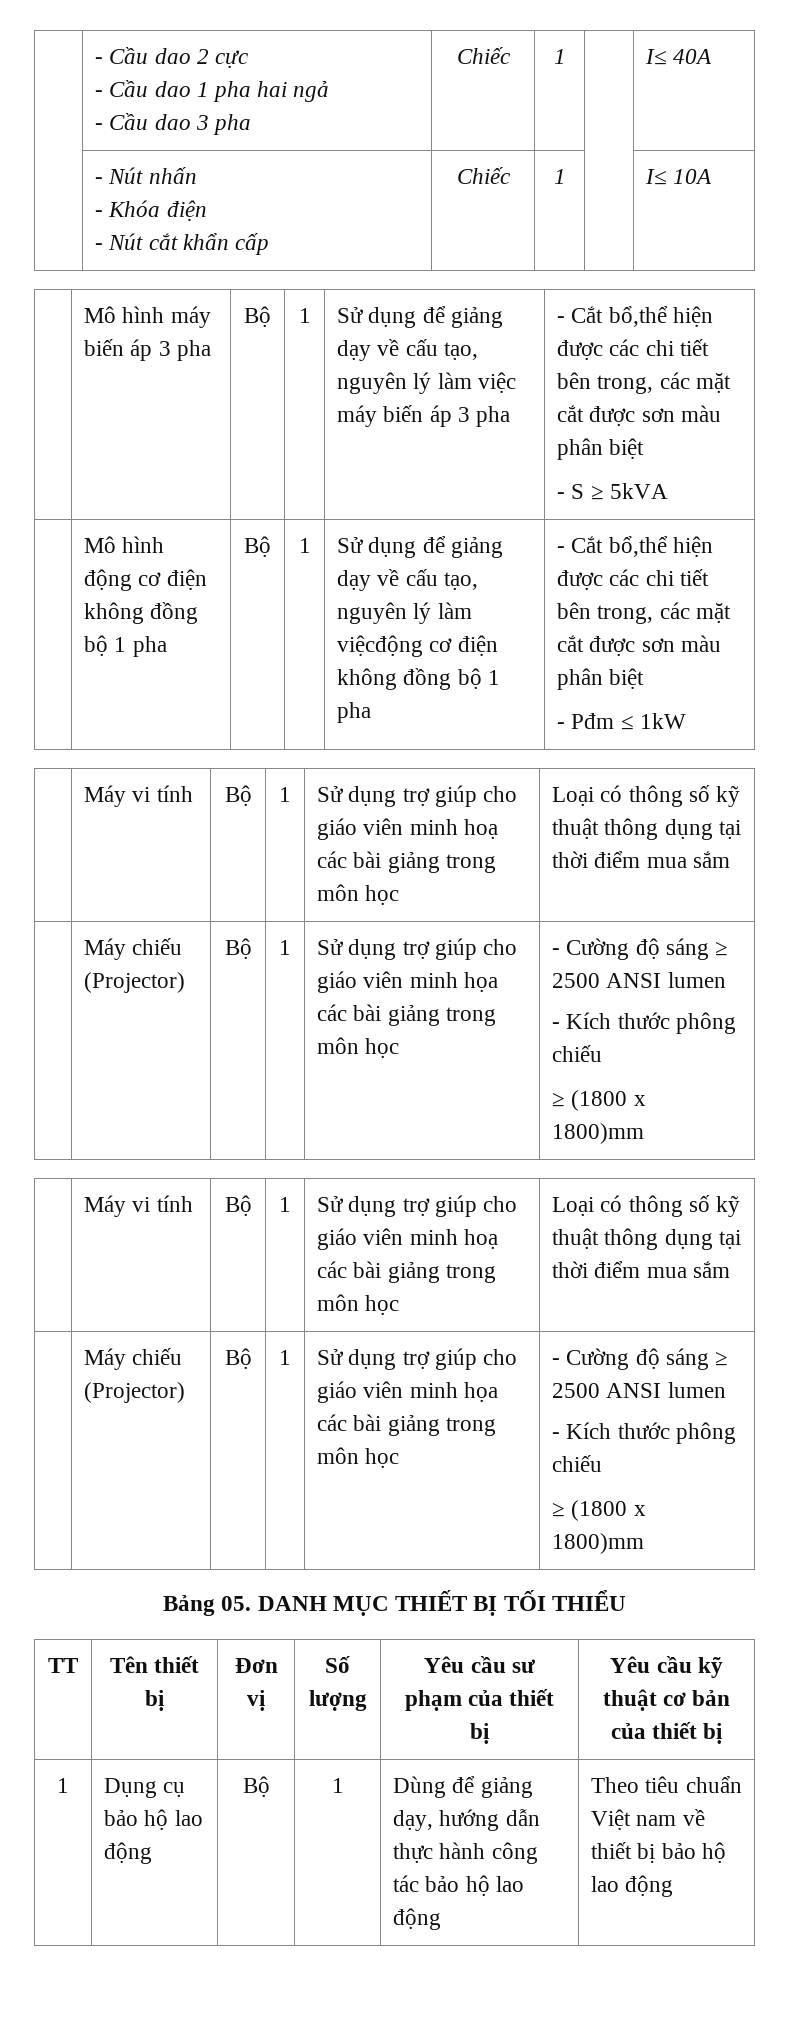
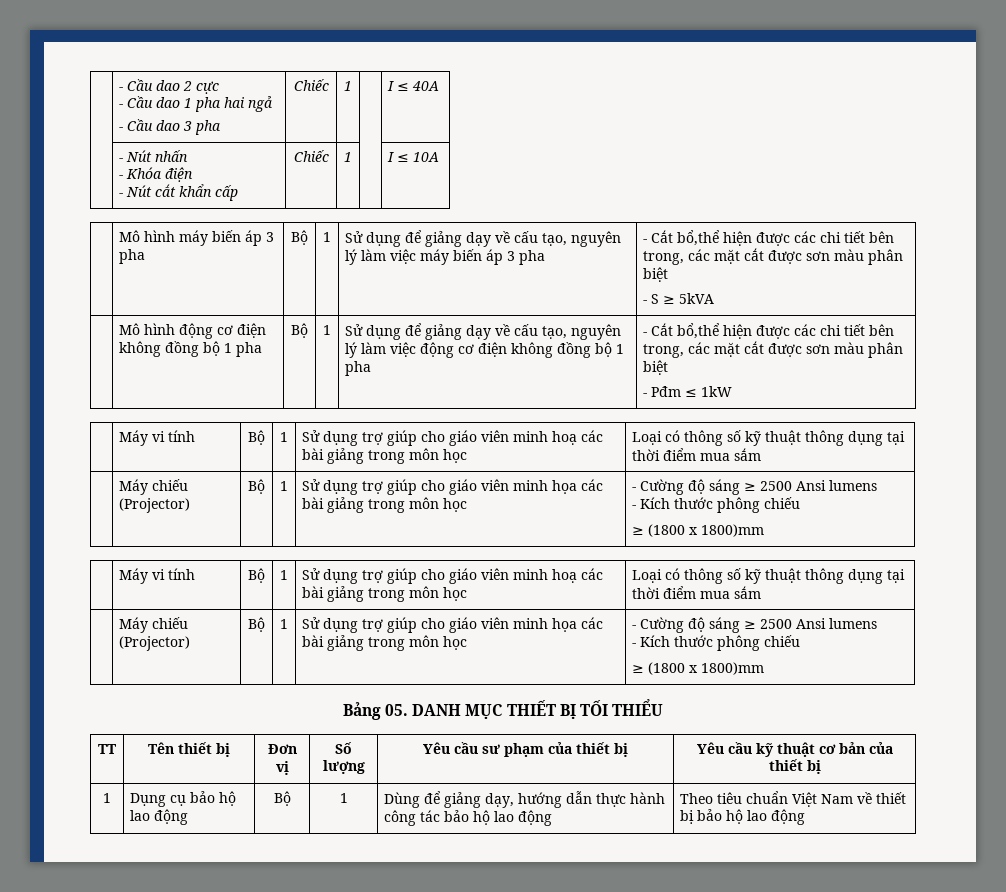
  | - Cầu dao 2 cực
  - Cầu dao 1 pha hai ngả
- - Cầu dao 3 pha | Chiếc | 1 | | I≤ 40A
+ - Cầu dao 3 pha | Chiếc | 1 | | I ≤ 40A
  | - Nút nhấn
  - Khóa điện
- - Nút cắt khẩn cấp | Chiếc | 1 | | I≤ 10A
+ - Nút cắt khẩn cấp | Chiếc | 1 | | I ≤ 10A
- Sử dụng để giảng dạy về cấu tạo, nguyên lý làm việcđộng cơ điện không đồng bộ 1 pha
+ Sử dụng để giảng dạy về cấu tạo, nguyên lý làm việc động cơ điện không đồng bộ 1 pha
  - Pđm ≤ 1kW
  | Máy vi tính | Bộ | 1 | Sử dụng trợ giúp cho giáo viên minh hoạ các bài giảng trong môn học | Loại có thông số kỹ thuật thông dụng tại thời điểm mua sắm
- | Máy chiếu (Projector) | Bộ | 1 | Sử dụng trợ giúp cho giáo viên minh họa các bài giảng trong môn học | - Cường độ sáng ≥ 2500 ANSI lumen
+ | Máy chiếu (Projector) | Bộ | 1 | Sử dụng trợ giúp cho giáo viên minh họa các bài giảng trong môn học | - Cường độ sáng ≥ 2500 Ansi lumens
  - Kích thước phông chiếu
  ≥ (1800 x 1800)mm
  | Máy vi tính | Bộ | 1 | Sử dụng trợ giúp cho giáo viên minh hoạ các bài giảng trong môn học | Loại có thông số kỹ thuật thông dụng tại thời điểm mua sắm
- | Máy chiếu (Projector) | Bộ | 1 | Sử dụng trợ giúp cho giáo viên minh họa các bài giảng trong môn học | - Cường độ sáng ≥ 2500 ANSI lumen
+ | Máy chiếu (Projector) | Bộ | 1 | Sử dụng trợ giúp cho giáo viên minh họa các bài giảng trong môn học | - Cường độ sáng ≥ 2500 Ansi lumens
- 1 | Dụng cụ bảo hộ lao động | Bộ | 1 | Dùng để giảng dạy, hướng dẫn thực hành công tác bảo hộ lao động | Theo tiêu chuẩn Việt nam về thiết bị bảo hộ lao động
+ 1 | Dụng cụ bảo hộ lao động | Bộ | 1 | Dùng để giảng dạy, hướng dẫn thực hành công tác bảo hộ lao động | Theo tiêu chuẩn Việt Nam về thiết bị bảo hộ lao động

